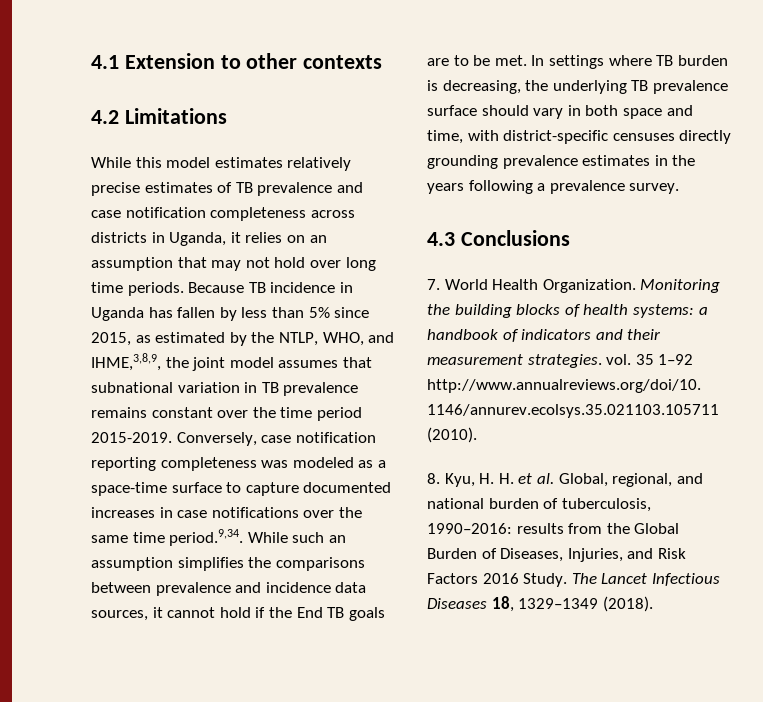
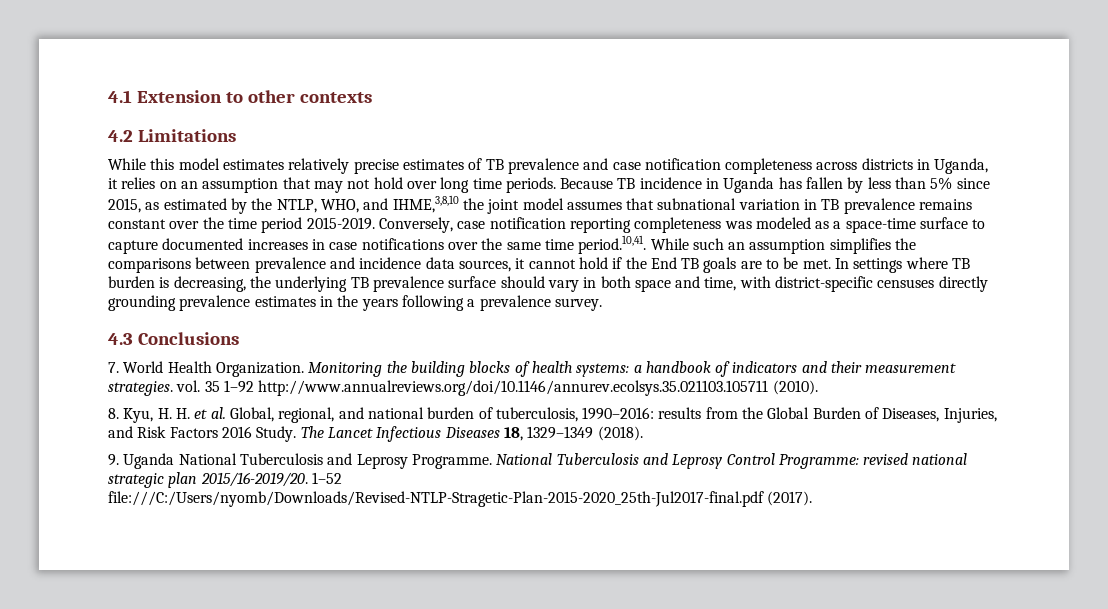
- Because TB incidence in Uganda has fallen by less than 5% since 2015, as estimated by the NTLP, WHO, and IHME,3,8,9, the joint model assumes that subnational variation in TB prevalence remains constant over the time period 2015-2019.
+ Because TB incidence in Uganda has fallen by less than 5% since 2015, as estimated by the NTLP, WHO, and IHME,3,8,10 the joint model assumes that subnational variation in TB prevalence remains constant over the time period 2015-2019.
- Conversely, case notification reporting completeness was modeled as a space-time surface to capture documented increases in case notifications over the same time period.9,34. While such an assumption simplifies the comparisons between prevalence and incidence data sources, it cannot hold if the End TB goals are to be met.
+ Conversely, case notification reporting completeness was modeled as a space-time surface to capture documented increases in case notifications over the same time period.10,41. While such an assumption simplifies the comparisons between prevalence and incidence data sources, it cannot hold if the End TB goals are to be met.
+ 9. Uganda National Tuberculosis and Leprosy Programme. National Tuberculosis and Leprosy Control Programme: revised national strategic plan 2015/16-2019/20. 1–52 file:///C:/Users/nyomb/Downloads/Revised-NTLP-Stragetic-Plan-2015-2020_25th-Jul2017-final.pdf (2017).

